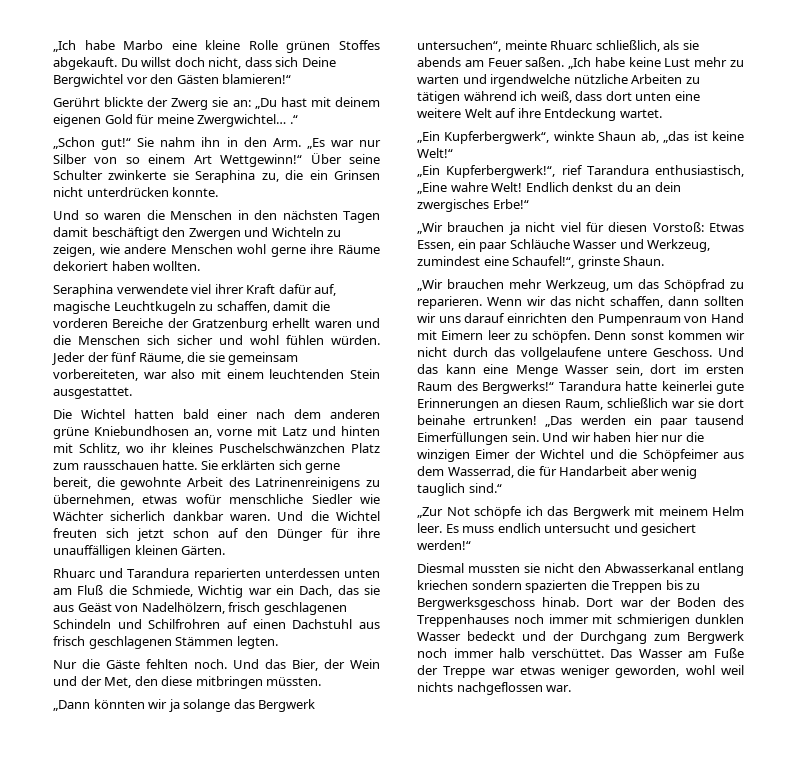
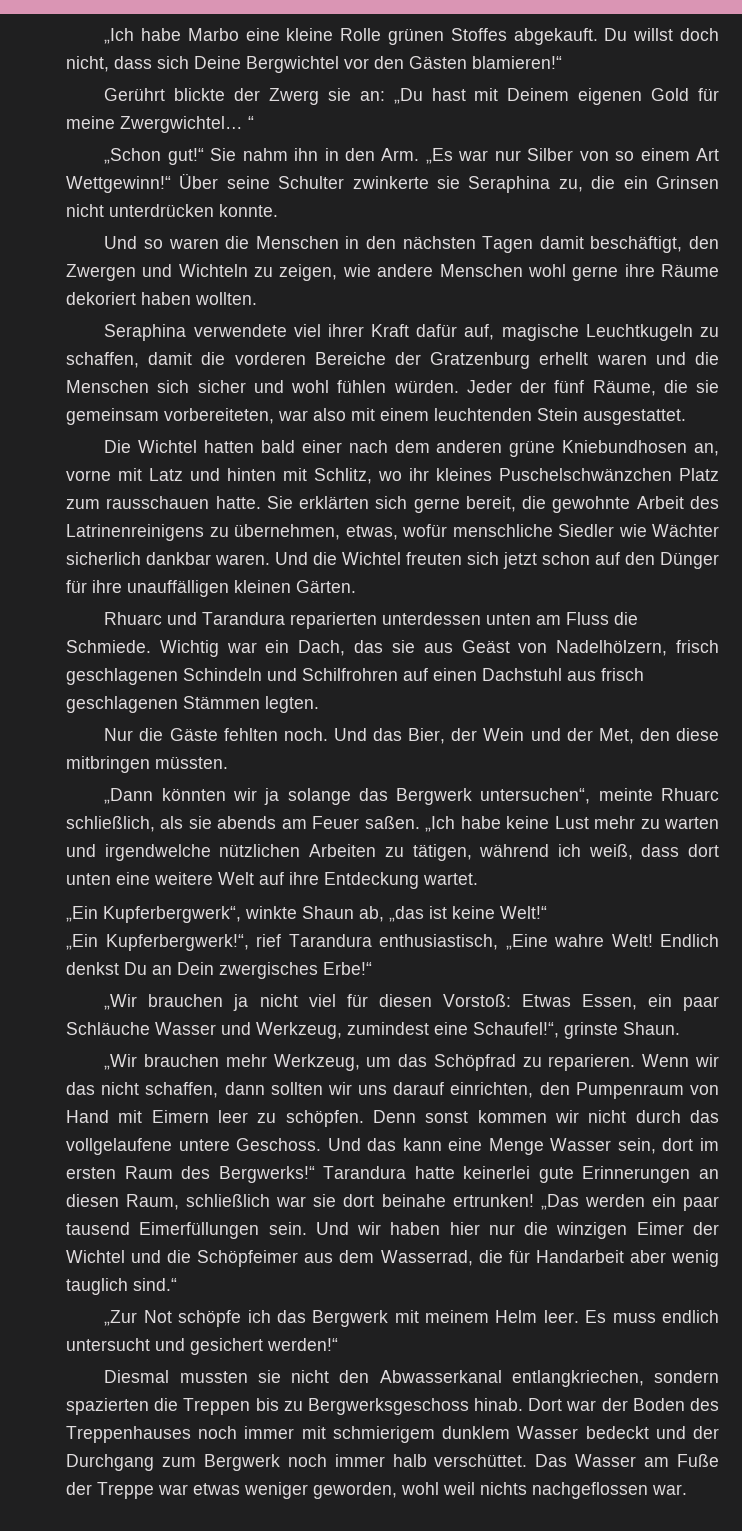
- Gerührt blickte der Zwerg sie an: „Du hast mit deinem eigenen Gold für meine Zwergwichtel… .“
+ Gerührt blickte der Zwerg sie an: „Du hast mit Deinem eigenen Gold für meine Zwergwichtel… “
- Und so waren die Menschen in den nächsten Tagen damit beschäftigt den Zwergen und Wichteln zu zeigen, wie andere Menschen wohl gerne ihre Räume dekoriert haben wollten.
+ Und so waren die Menschen in den nächsten Tagen damit beschäftigt, den Zwergen und Wichteln zu zeigen, wie andere Menschen wohl gerne ihre Räume dekoriert haben wollten.
- Sie erklärten sich gerne bereit, die gewohnte Arbeit des Latrinenreinigens zu übernehmen, etwas wofür menschliche Siedler wie Wächter sicherlich dankbar waren.
+ Sie erklärten sich gerne bereit, die gewohnte Arbeit des Latrinenreinigens zu übernehmen, etwas, wofür menschliche Siedler wie Wächter sicherlich dankbar waren.
- Rhuarc und Tarandura reparierten unterdessen unten am Fluß die Schmiede, Wichtig war ein Dach, das sie aus Geäst von Nadelhölzern, frisch geschlagenen Schindeln und Schilfrohren auf einen Dachstuhl aus frisch geschlagenen Stämmen legten.
+ Rhuarc und Tarandura reparierten unterdessen unten am Fluss die Schmiede. Wichtig war ein Dach, das sie aus Geäst von Nadelhölzern, frisch geschlagenen Schindeln und Schilfrohren auf einen Dachstuhl aus frisch geschlagenen Stämmen legten.
- „Ich habe keine Lust mehr zu warten und irgendwelche nützliche Arbeiten zu tätigen während ich weiß, dass dort unten eine weitere Welt auf ihre Entdeckung wartet.
+ „Ich habe keine Lust mehr zu warten und irgendwelche nützlichen Arbeiten zu tätigen, während ich weiß, dass dort unten eine weitere Welt auf ihre Entdeckung wartet.
- Endlich denkst du an dein zwergisches Erbe!“
+ Endlich denkst Du an Dein zwergisches Erbe!“
- Wenn wir das nicht schaffen, dann sollten wir uns darauf einrichten den Pumpenraum von Hand mit Eimern leer zu schöpfen.
+ Wenn wir das nicht schaffen, dann sollten wir uns darauf einrichten, den Pumpenraum von Hand mit Eimern leer zu schöpfen.
- Diesmal mussten sie nicht den Abwasserkanal entlang kriechen sondern spazierten die Treppen bis zu Bergwerksgeschoss hinab.
+ Diesmal mussten sie nicht den Abwasserkanal entlangkriechen, sondern spazierten die Treppen bis zu Bergwerksgeschoss hinab.
- Dort war der Boden des Treppenhauses noch immer mit schmierigen dunklen Wasser bedeckt und der Durchgang zum Bergwerk noch immer halb verschüttet.
+ Dort war der Boden des Treppenhauses noch immer mit schmierigem dunklem Wasser bedeckt und der Durchgang zum Bergwerk noch immer halb verschüttet.

